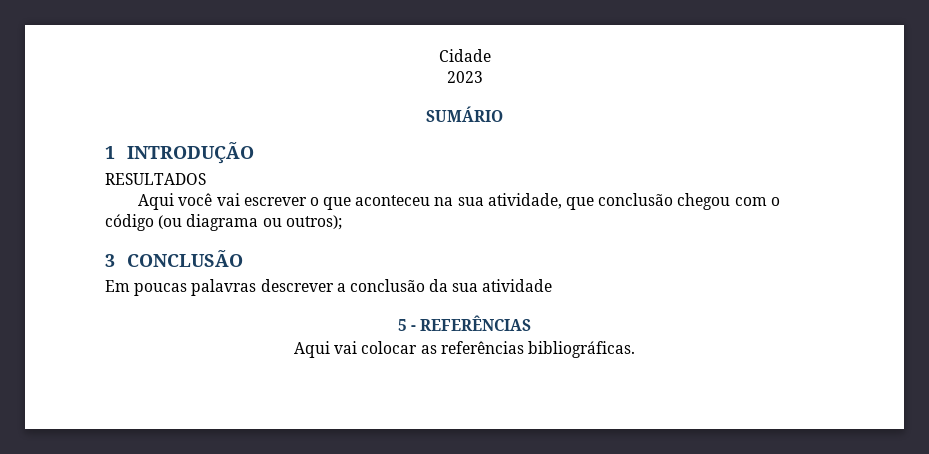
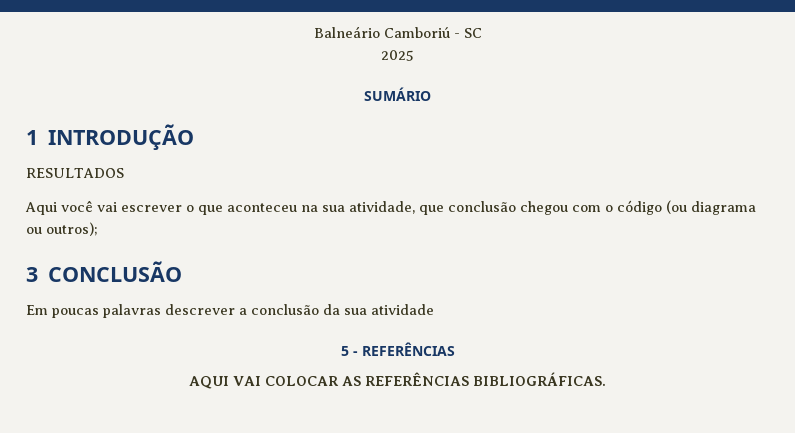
- Cidade
- 2023
+ Balneário Camboriú - SC
+ 2025
- Aqui vai colocar as referências bibliográficas.
+ AQUI VAI COLOCAR AS REFERÊNCIAS BIBLIOGRÁFICAS.

